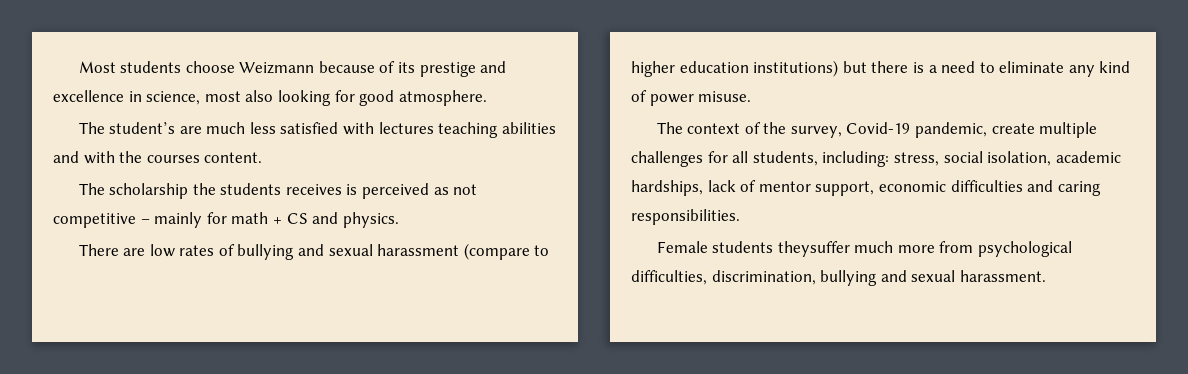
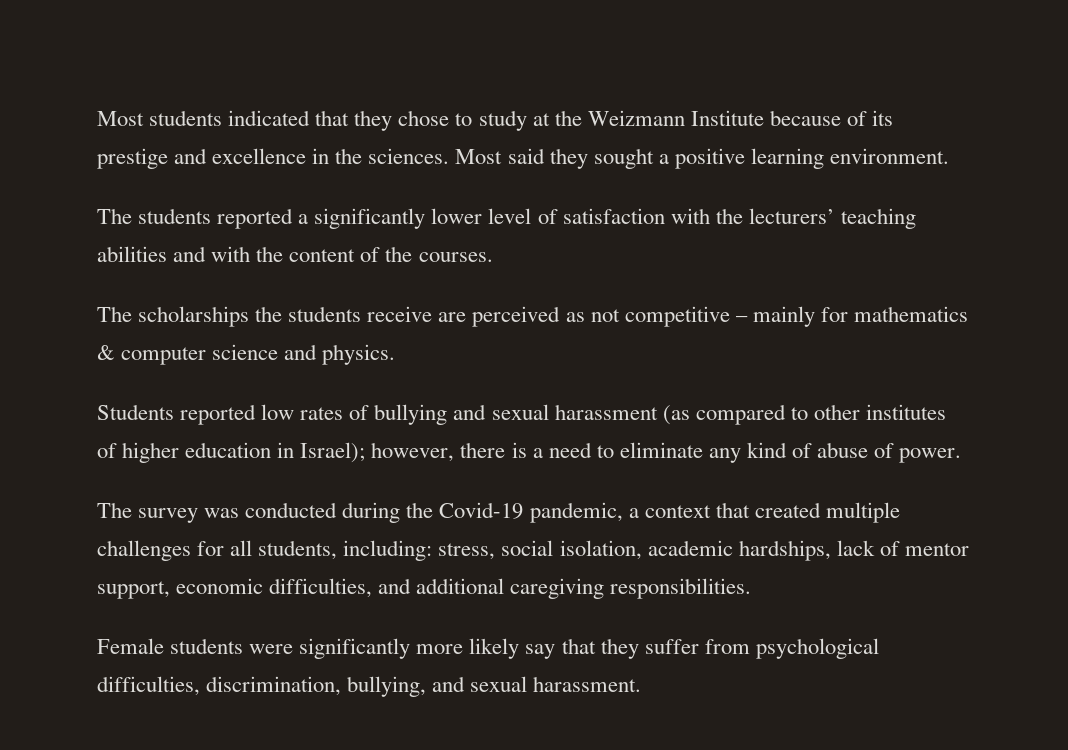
- Most students choose Weizmann because of its prestige and excellence in science, most also looking for good atmosphere.
- The student’s are much less satisfied with lectures teaching abilities and with the courses content.
- The scholarship the students receives is perceived as not competitive – mainly for math + CS and physics.
+ Most students indicated that they chose to study at the Weizmann Institute because of its prestige and excellence in the sciences. Most said they sought a positive learning environment.
+ The students reported a significantly lower level of satisfaction with the lecturers’ teaching abilities and with the content of the courses.
+ The scholarships the students receive are perceived as not competitive – mainly for mathematics & computer science and physics.
- There are low rates of bullying and sexual harassment (compare to higher education institutions) but there is a need to eliminate any kind of power misuse.
- The context of the survey, Covid-19 pandemic, create multiple challenges for all students, including: stress, social isolation, academic hardships, lack of mentor support, economic difficulties and caring responsibilities.
+ Students reported low rates of bullying and sexual harassment (as compared to other institutes of higher education in Israel); however, there is a need to eliminate any kind of abuse of power.
+ The survey was conducted during the Covid-19 pandemic, a context that created multiple challenges for all students, including: stress, social isolation, academic hardships, lack of mentor support, economic difficulties, and additional caregiving responsibilities.
- Female students theysuffer much more from psychological difficulties, discrimination, bullying and sexual harassment.
+ Female students were significantly more likely say that they suffer from psychological difficulties, discrimination, bullying, and sexual harassment.

